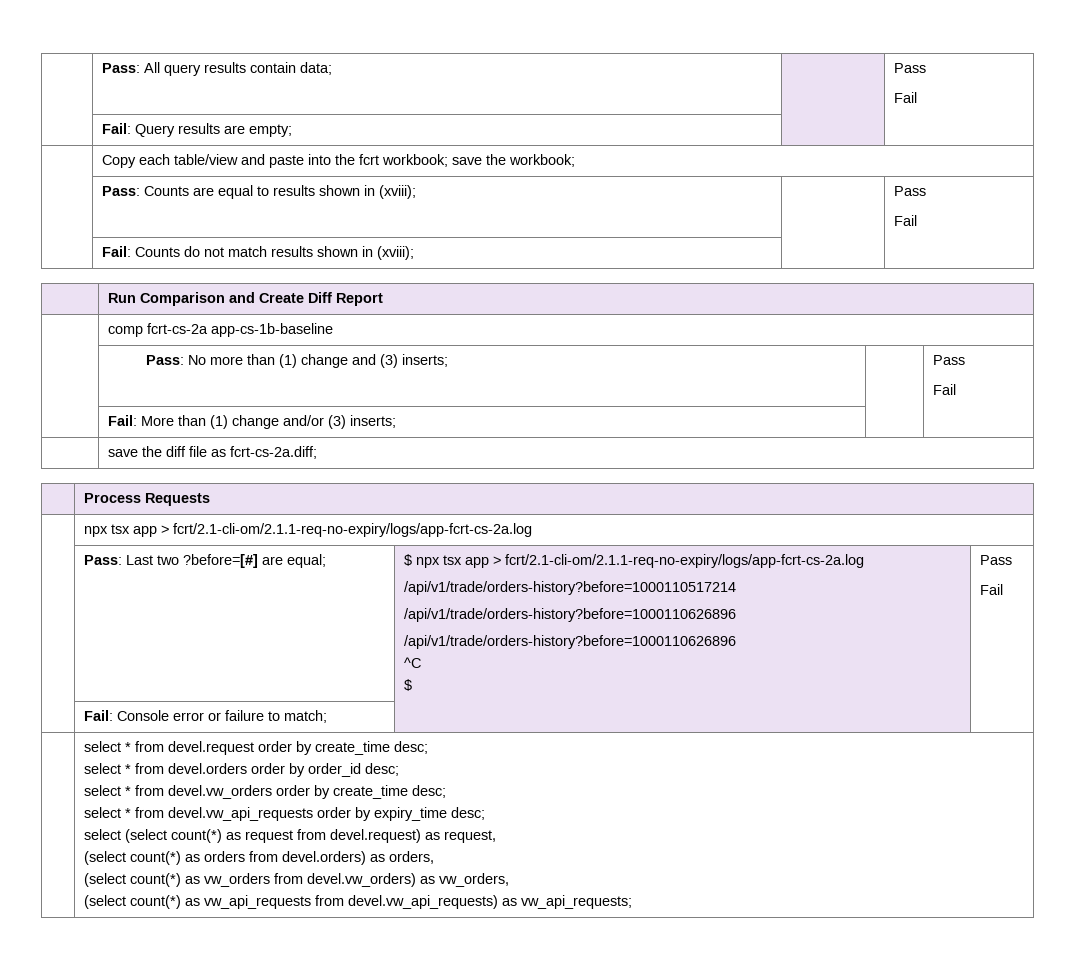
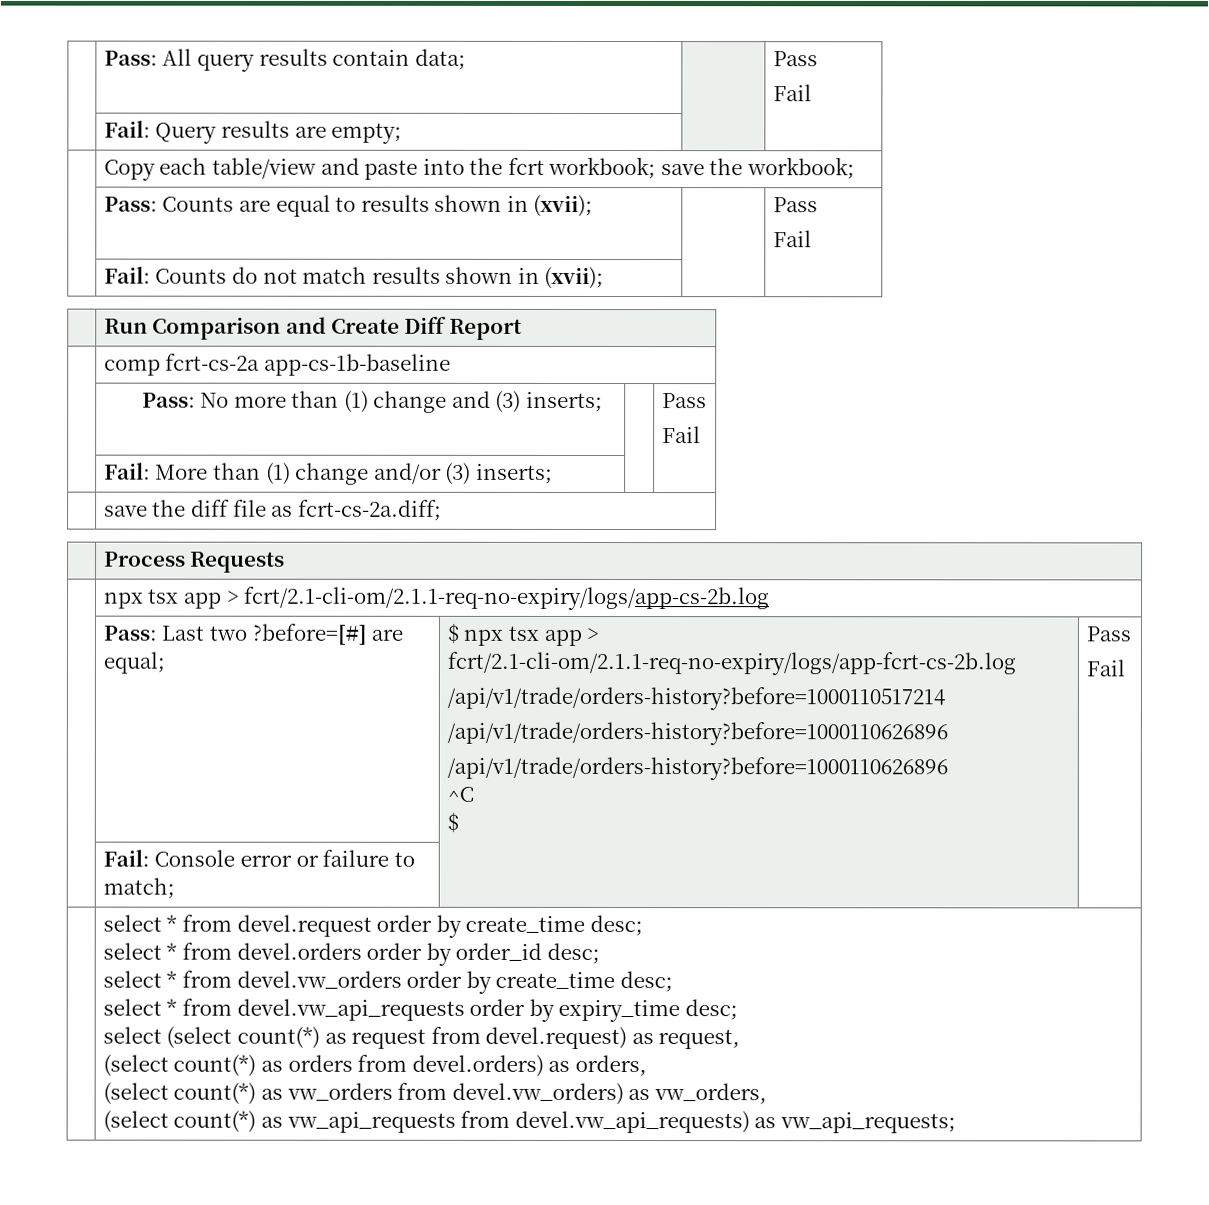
- | Pass: Counts are equal to results shown in (xviii); | | Pass
+ | Pass: Counts are equal to results shown in (xvii); | | Pass
- | Fail: Counts do not match results shown in (xviii); | |
+ | Fail: Counts do not match results shown in (xvii); | |
- | npx tsx app > fcrt/2.1-cli-om/2.1.1-req-no-expiry/logs/app-fcrt-cs-2a.log
+ | npx tsx app > fcrt/2.1-cli-om/2.1.1-req-no-expiry/logs/app-cs-2b.log
- | Pass: Last two ?before=[#] are equal; | $ npx tsx app > fcrt/2.1-cli-om/2.1.1-req-no-expiry/logs/app-fcrt-cs-2a.log
+ | Pass: Last two ?before=[#] are equal; | $ npx tsx app > fcrt/2.1-cli-om/2.1.1-req-no-expiry/logs/app-fcrt-cs-2b.log

